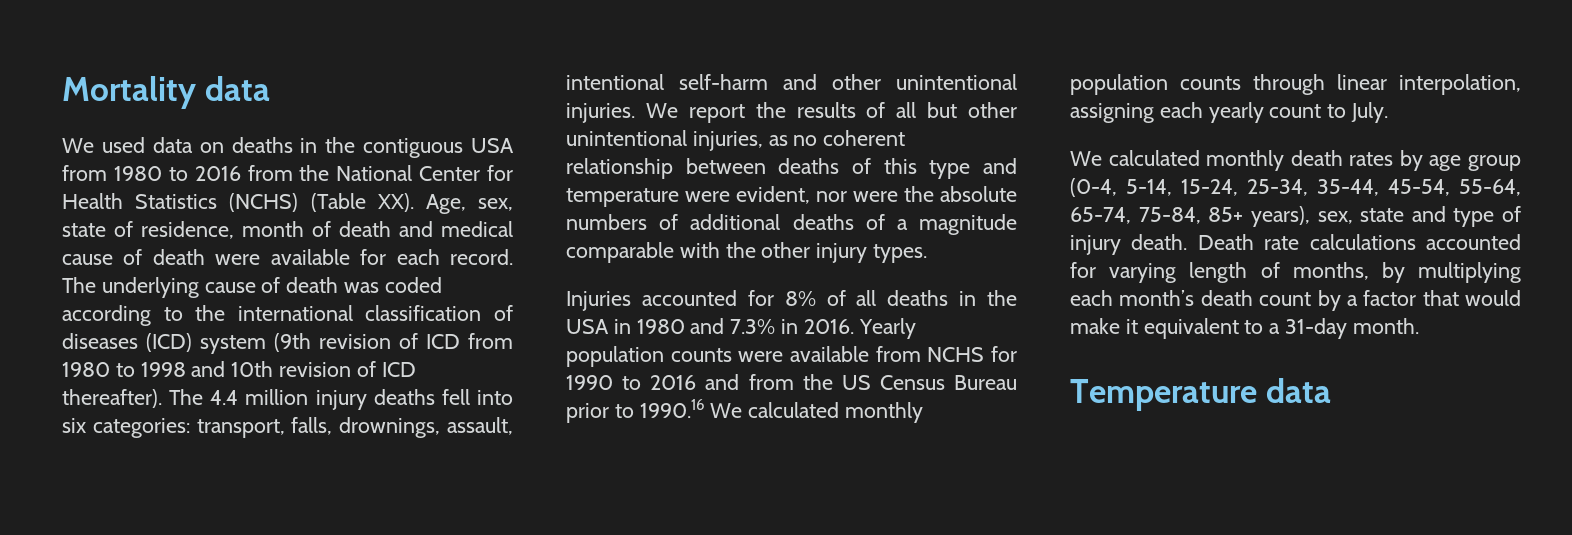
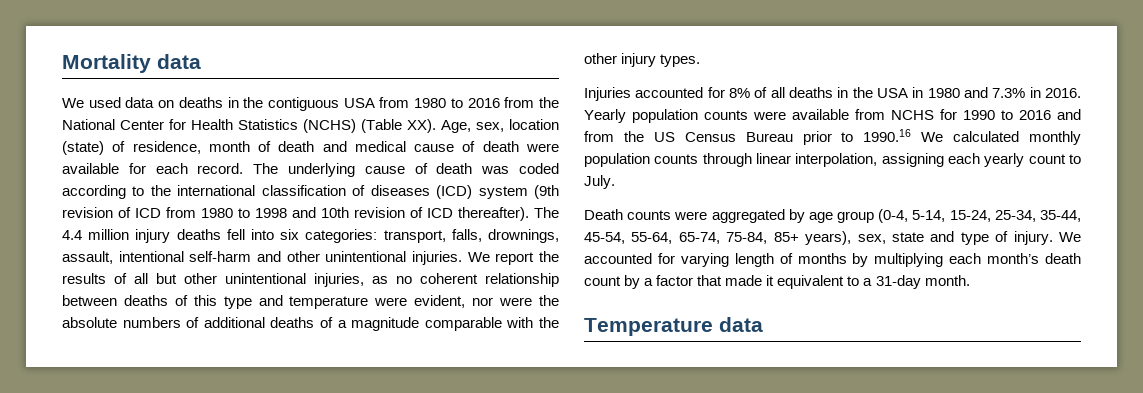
- We used data on deaths in the contiguous USA from 1980 to 2016 from the National Center for Health Statistics (NCHS) (Table XX). Age, sex, state of residence, month of death and medical cause of death were available for each record.
+ We used data on deaths in the contiguous USA from 1980 to 2016 from the National Center for Health Statistics (NCHS) (Table XX). Age, sex, location (state) of residence, month of death and medical cause of death were available for each record.
- We calculated monthly death rates by age group (0-4, 5-14, 15-24, 25-34, 35-44, 45-54, 55-64, 65-74, 75-84, 85+ years), sex, state and type of injury death. Death rate calculations accounted for varying length of months, by multiplying each month’s death count by a factor that would make it equivalent to a 31-day month.
+ Death counts were aggregated by age group (0-4, 5-14, 15-24, 25-34, 35-44, 45-54, 55-64, 65-74, 75-84, 85+ years), sex, state and type of injury. We accounted for varying length of months by multiplying each month’s death count by a factor that made it equivalent to a 31-day month.

